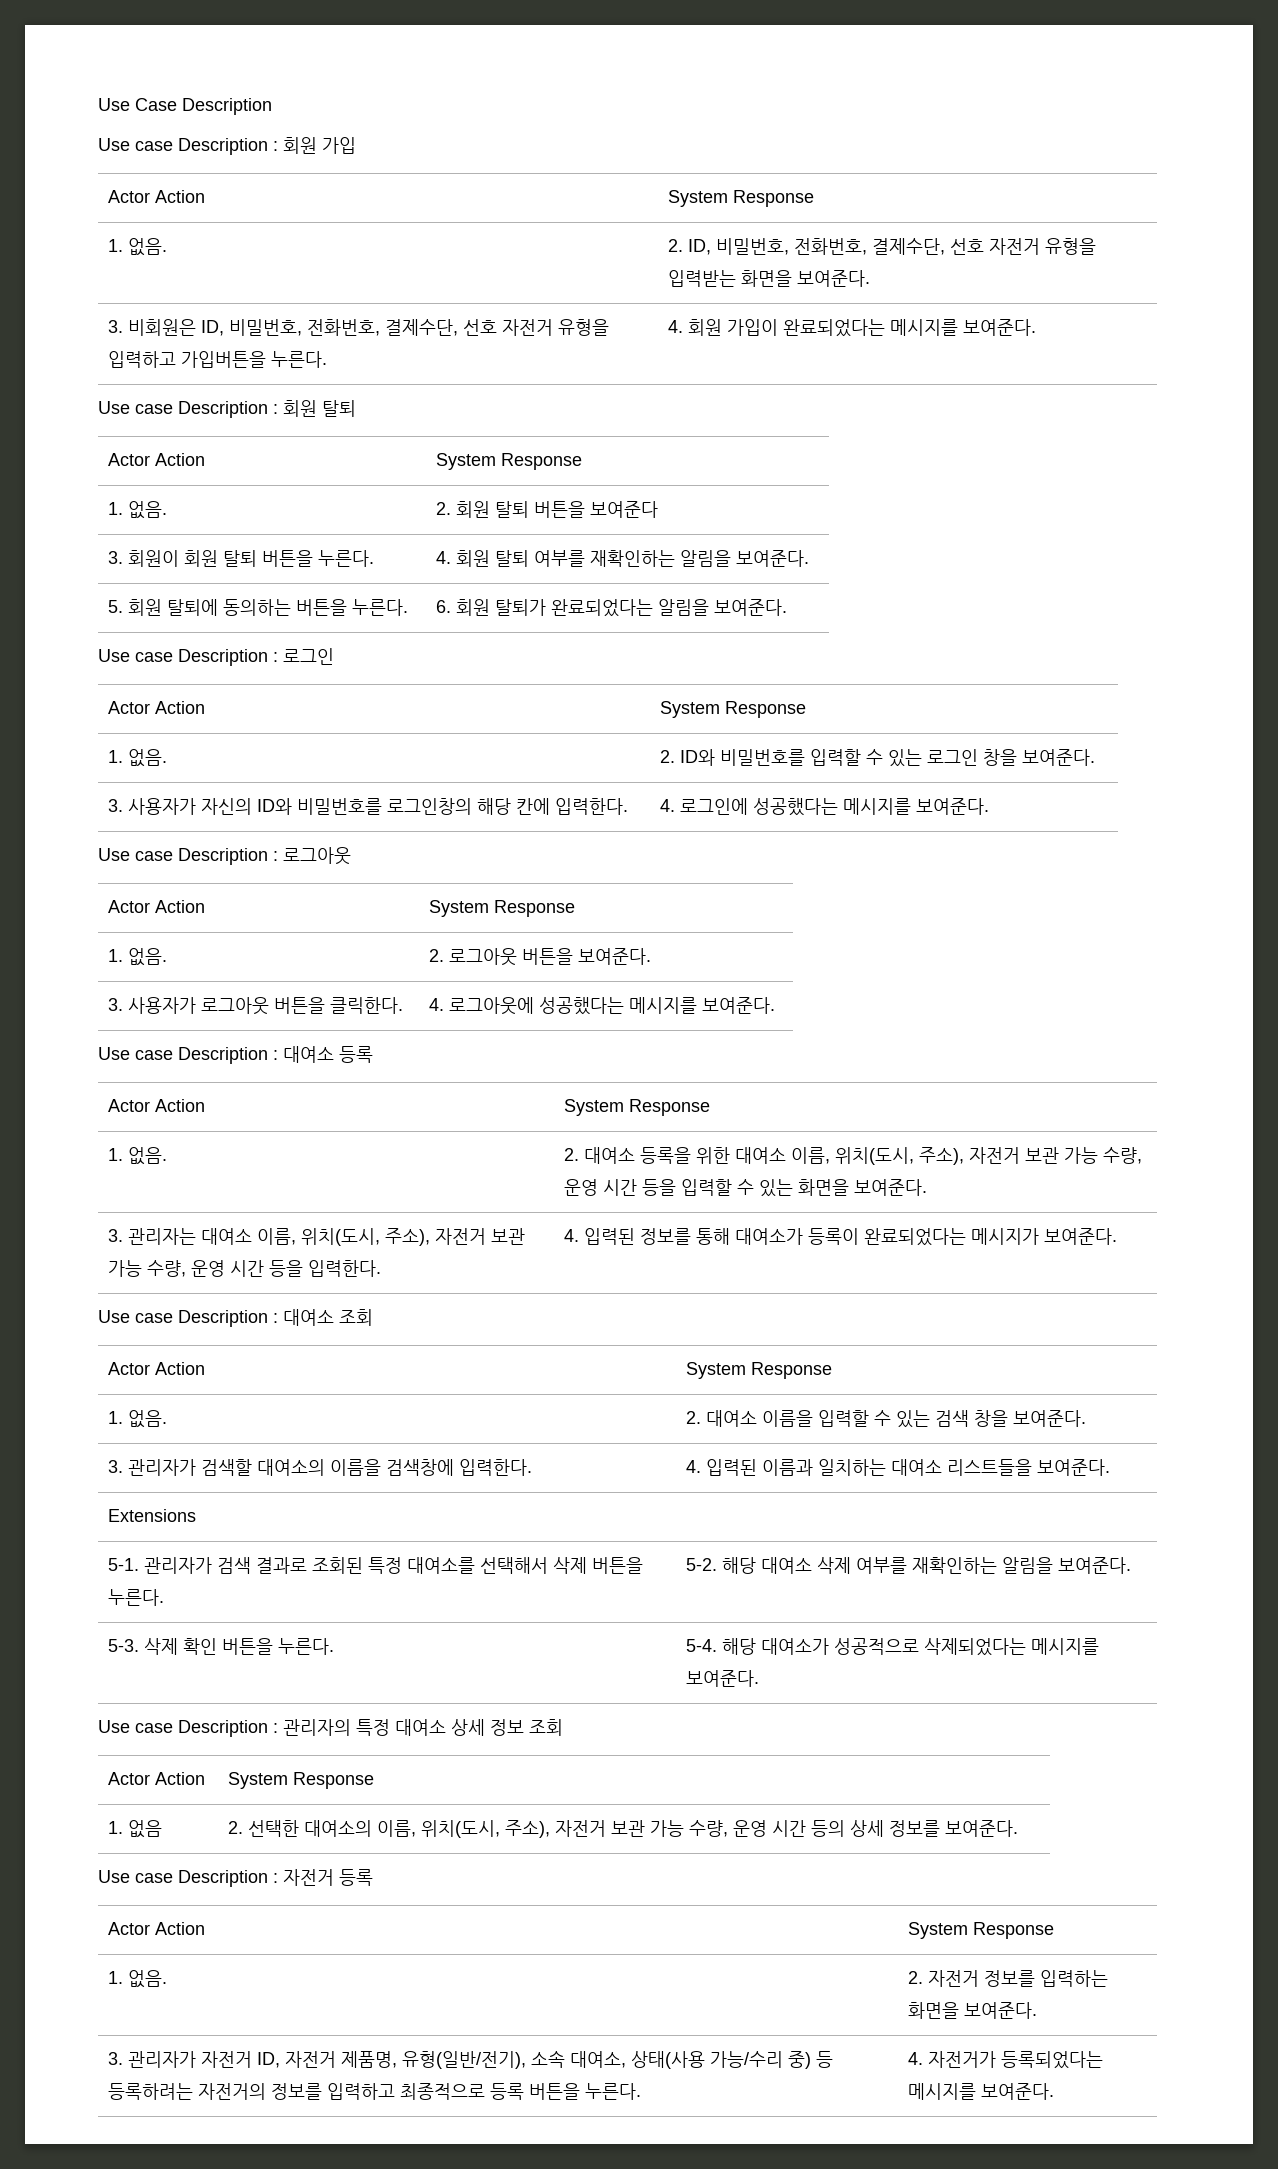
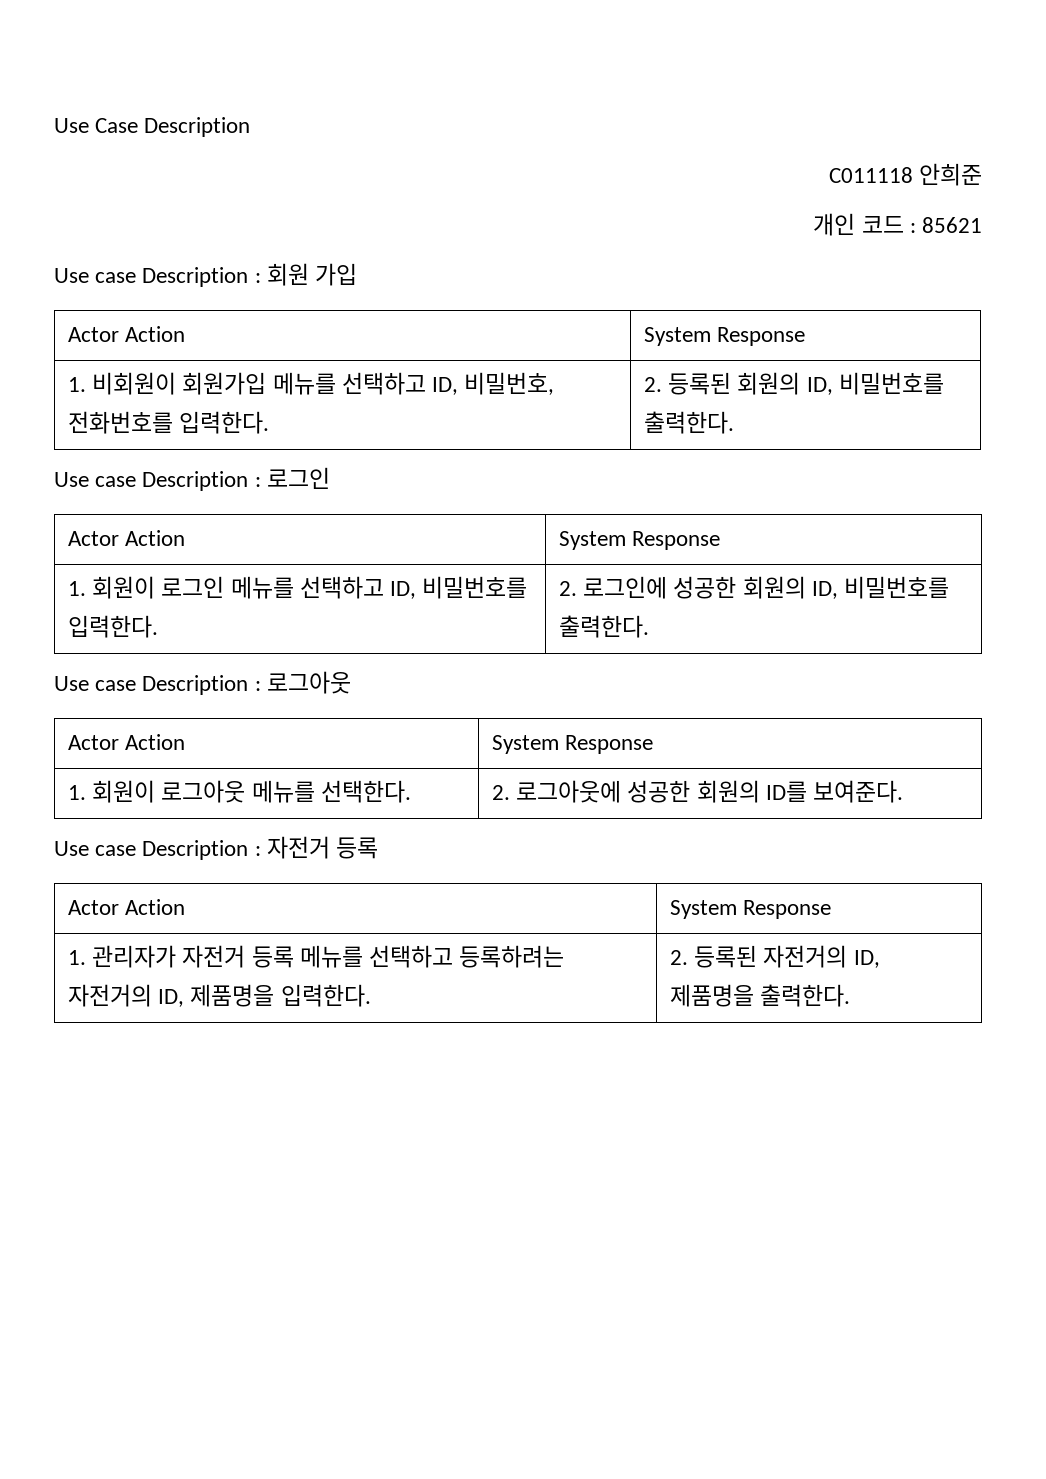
+ C011118 안희준
+ 개인 코드 : 85621
- 1. 없음. | 2. ID, 비밀번호, 전화번호, 결제수단, 선호 자전거 유형을 입력받는 화면을 보여준다.
- 3. 비회원은 ID, 비밀번호, 전화번호, 결제수단, 선호 자전거 유형을 입력하고 가입버튼을 누른다. | 4. 회원 가입이 완료되었다는 메시지를 보여준다.
- Use case Description : 회원 탈퇴
- Actor Action | System Response
- 1. 없음. | 2. 회원 탈퇴 버튼을 보여준다
- 3. 회원이 회원 탈퇴 버튼을 누른다. | 4. 회원 탈퇴 여부를 재확인하는 알림을 보여준다.
- 5. 회원 탈퇴에 동의하는 버튼을 누른다. | 6. 회원 탈퇴가 완료되었다는 알림을 보여준다.
+ 1. 비회원이 회원가입 메뉴를 선택하고 ID, 비밀번호, 전화번호를 입력한다. | 2. 등록된 회원의 ID, 비밀번호를 출력한다.
- 1. 없음. | 2. ID와 비밀번호를 입력할 수 있는 로그인 창을 보여준다.
- 3. 사용자가 자신의 ID와 비밀번호를 로그인창의 해당 칸에 입력한다. | 4. 로그인에 성공했다는 메시지를 보여준다.
+ 1. 회원이 로그인 메뉴를 선택하고 ID, 비밀번호를 입력한다. | 2. 로그인에 성공한 회원의 ID, 비밀번호를 출력한다.
- 1. 없음. | 2. 로그아웃 버튼을 보여준다.
- 3. 사용자가 로그아웃 버튼을 클릭한다. | 4. 로그아웃에 성공했다는 메시지를 보여준다.
- Use case Description : 대여소 등록
- Actor Action | System Response
- 1. 없음. | 2. 대여소 등록을 위한 대여소 이름, 위치(도시, 주소), 자전거 보관 가능 수량, 운영 시간 등을 입력할 수 있는 화면을 보여준다.
- 3. 관리자는 대여소 이름, 위치(도시, 주소), 자전거 보관 가능 수량, 운영 시간 등을 입력한다. | 4. 입력된 정보를 통해 대여소가 등록이 완료되었다는 메시지가 보여준다.
- Use case Description : 대여소 조회
- Actor Action | System Response
- 1. 없음. | 2. 대여소 이름을 입력할 수 있는 검색 창을 보여준다.
- 3. 관리자가 검색할 대여소의 이름을 검색창에 입력한다. | 4. 입력된 이름과 일치하는 대여소 리스트들을 보여준다.
- Extensions
- 5-1. 관리자가 검색 결과로 조회된 특정 대여소를 선택해서 삭제 버튼을 누른다. | 5-2. 해당 대여소 삭제 여부를 재확인하는 알림을 보여준다.
- 5-3. 삭제 확인 버튼을 누른다. | 5-4. 해당 대여소가 성공적으로 삭제되었다는 메시지를 보여준다.
- Use case Description : 관리자의 특정 대여소 상세 정보 조회
- Actor Action | System Response
- 1. 없음 | 2. 선택한 대여소의 이름, 위치(도시, 주소), 자전거 보관 가능 수량, 운영 시간 등의 상세 정보를 보여준다.
+ 1. 회원이 로그아웃 메뉴를 선택한다. | 2. 로그아웃에 성공한 회원의 ID를 보여준다.
- 1. 없음. | 2. 자전거 정보를 입력하는 화면을 보여준다.
- 3. 관리자가 자전거 ID, 자전거 제품명, 유형(일반/전기), 소속 대여소, 상태(사용 가능/수리 중) 등 등록하려는 자전거의 정보를 입력하고 최종적으로 등록 버튼을 누른다. | 4. 자전거가 등록되었다는 메시지를 보여준다.
+ 1. 관리자가 자전거 등록 메뉴를 선택하고 등록하려는 자전거의 ID, 제품명을 입력한다. | 2. 등록된 자전거의 ID, 제품명을 출력한다.

